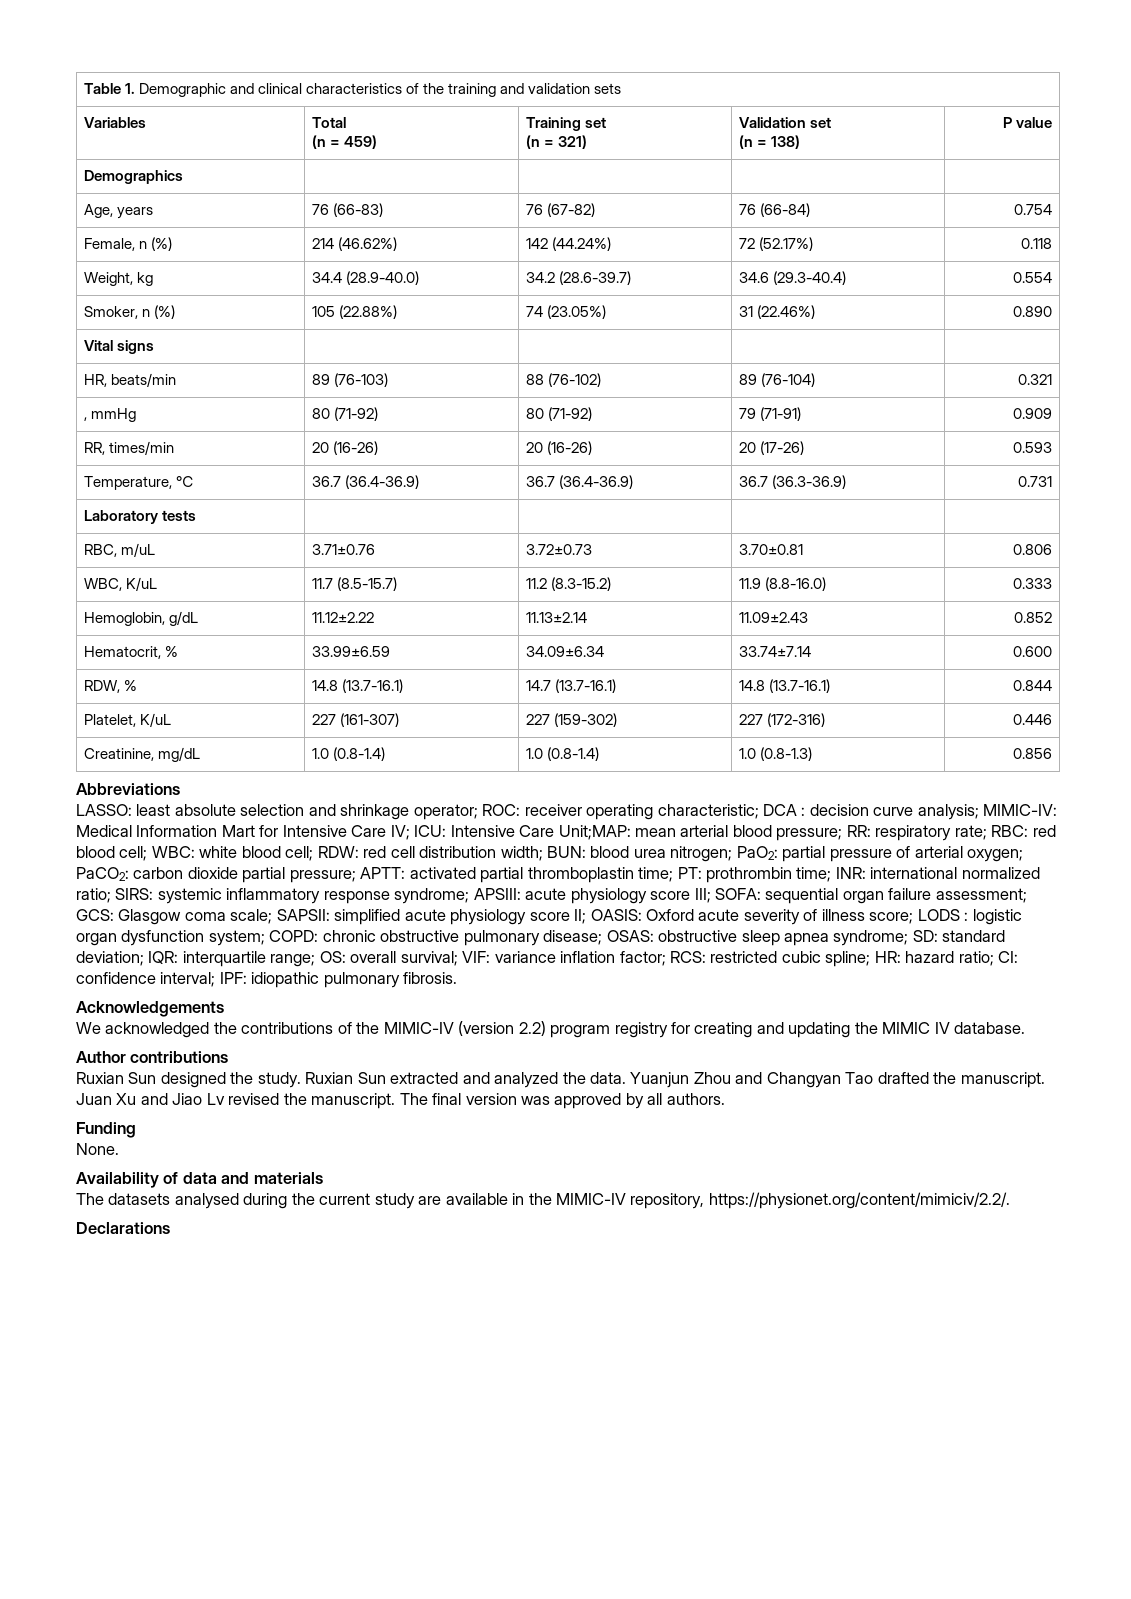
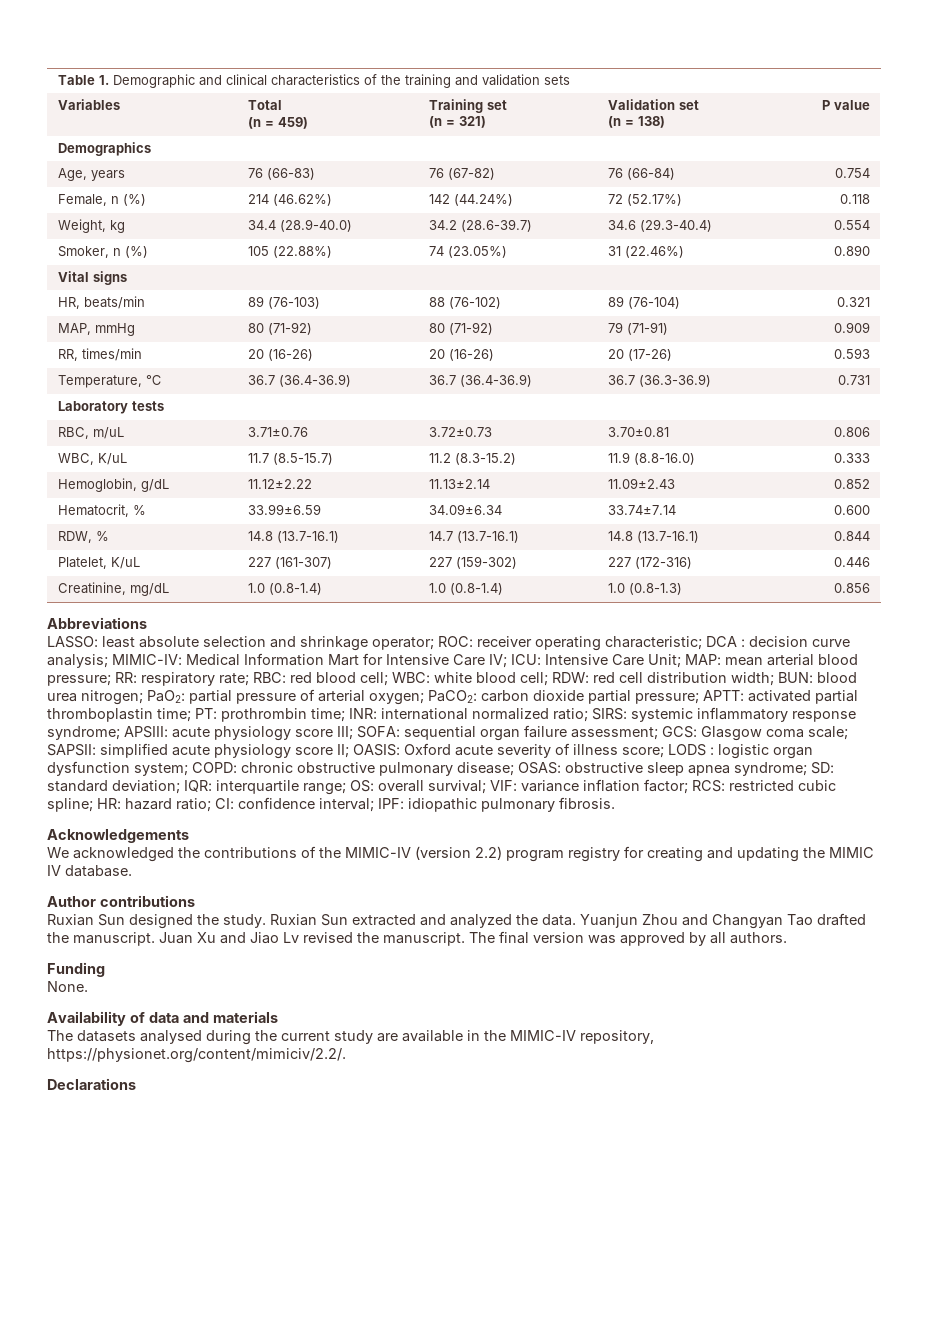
- , mmHg | 80 (71-92) | 80 (71-92) | 79 (71-91) | 0.909
+ MAP, mmHg | 80 (71-92) | 80 (71-92) | 79 (71-91) | 0.909
- Intensive Care Unit;MAP:
+ Intensive Care Unit; MAP:

